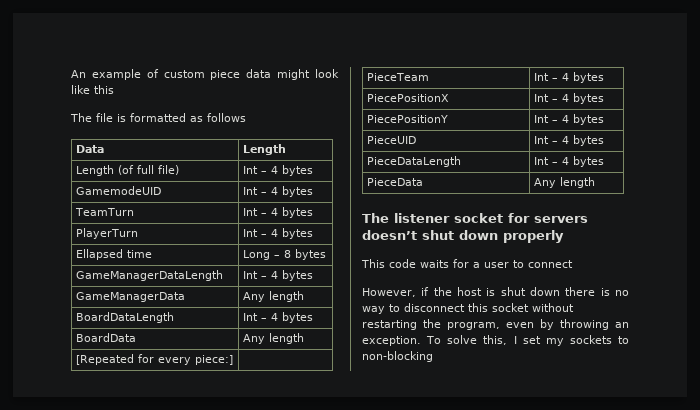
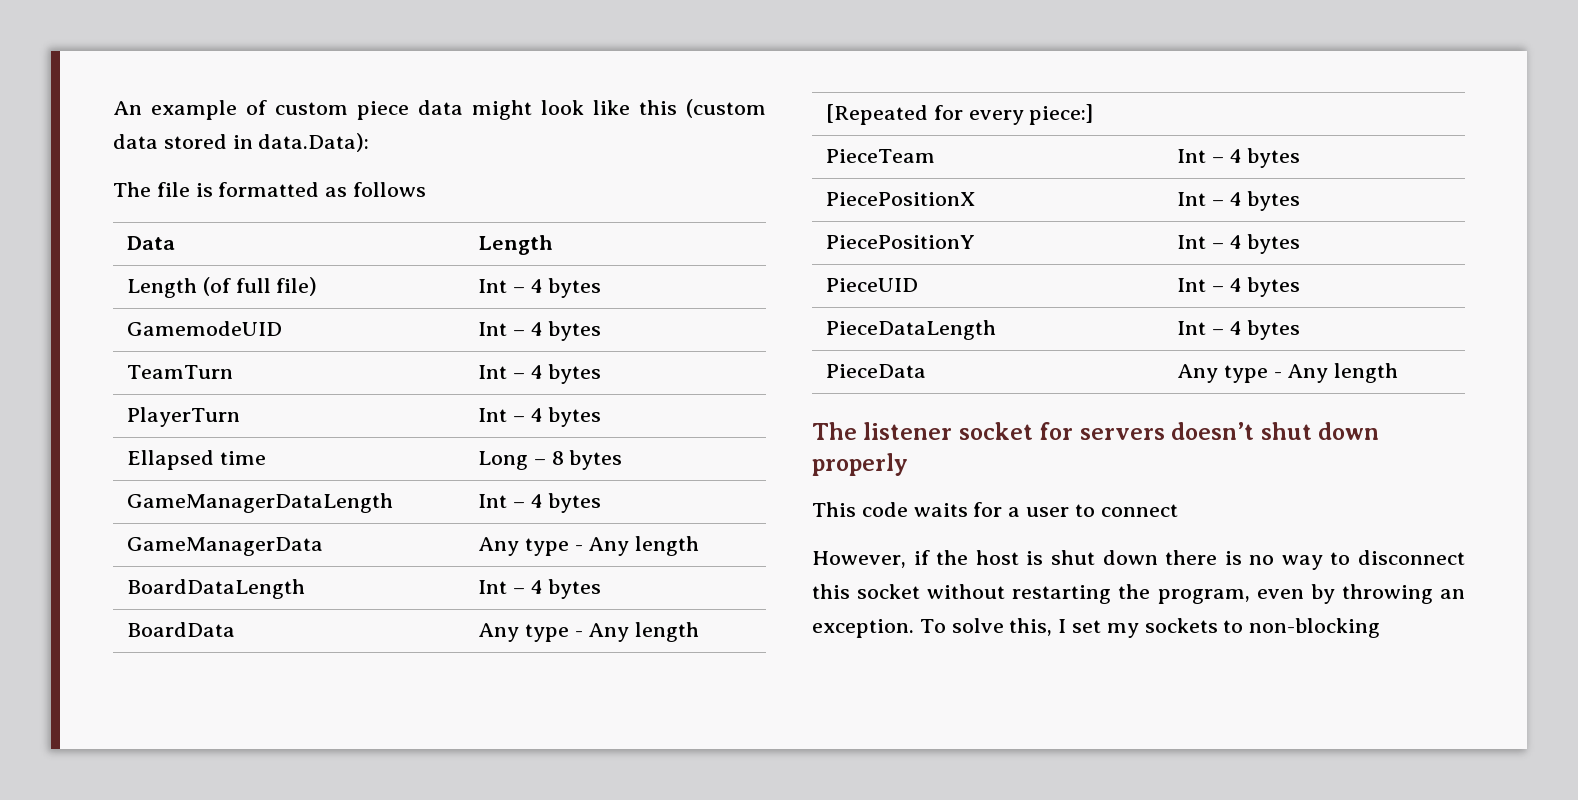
- An example of custom piece data might look like this
+ An example of custom piece data might look like this (custom data stored in data.Data):
- GameManagerData | Any length
+ GameManagerData | Any type - Any length
- BoardData | Any length
+ BoardData | Any type - Any length
- PieceData | Any length
+ PieceData | Any type - Any length

